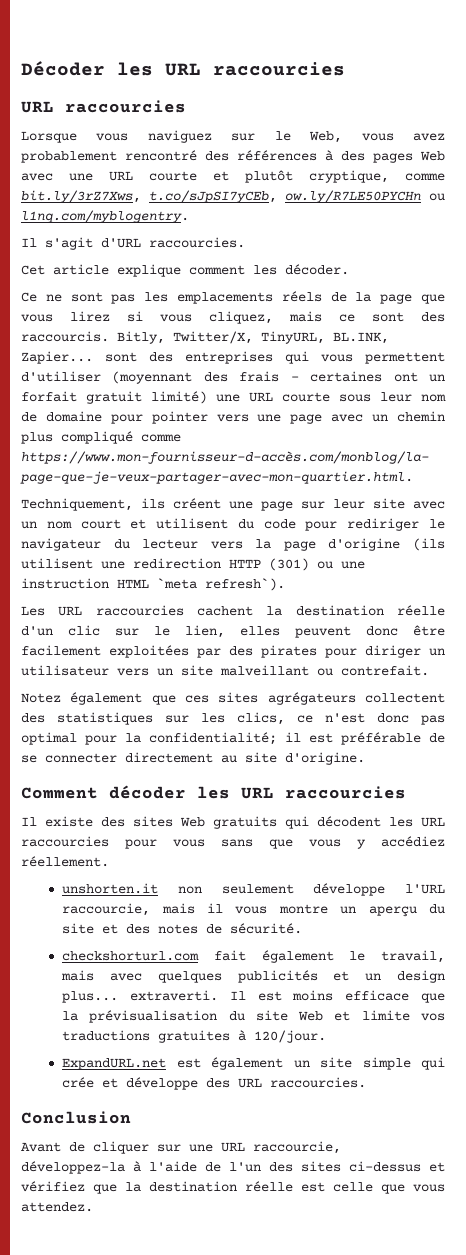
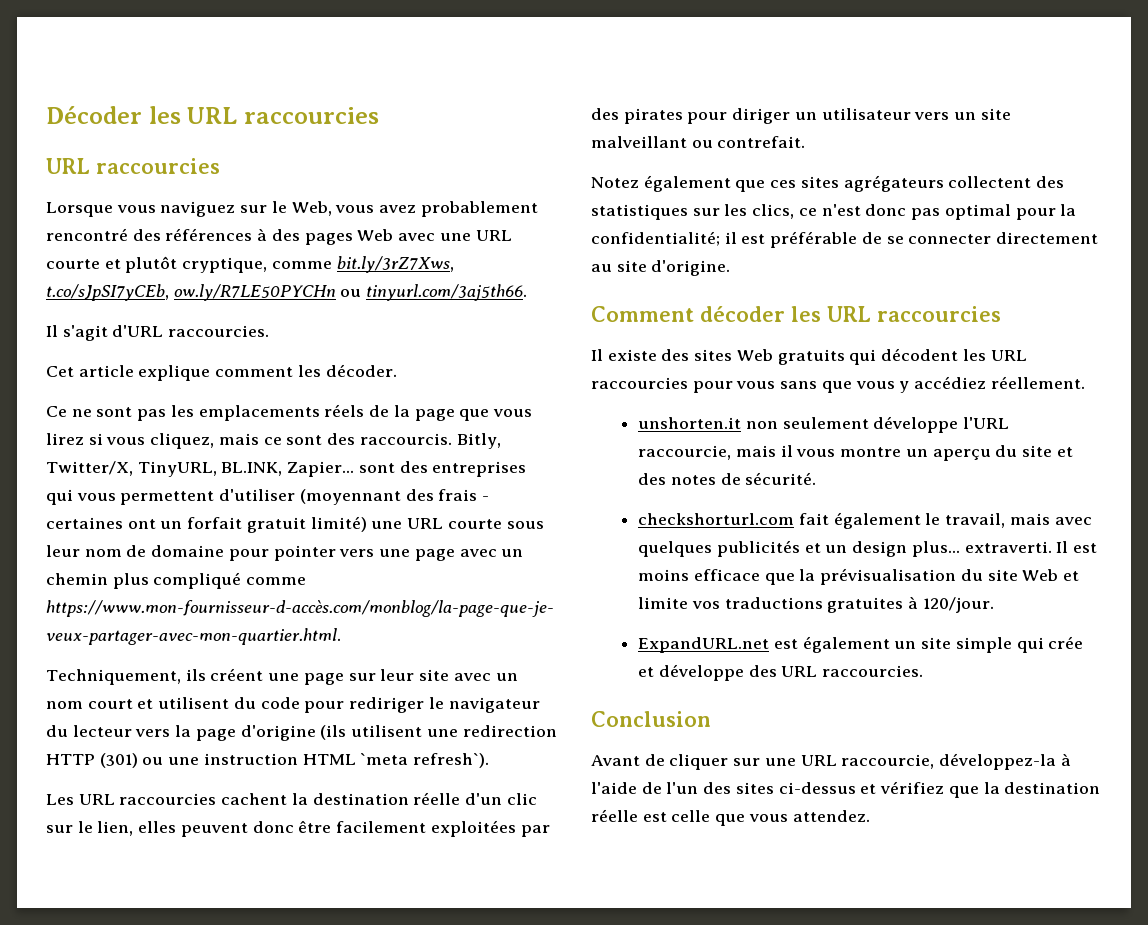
- Lorsque vous naviguez sur le Web, vous avez probablement rencontré des références à des pages Web avec une URL courte et plutôt cryptique, comme bit.ly/3rZ7Xws, t.co/sJpSI7yCEb, ow.ly/R7LE50PYCHn ou l1nq.com/myblogentry.
+ Lorsque vous naviguez sur le Web, vous avez probablement rencontré des références à des pages Web avec une URL courte et plutôt cryptique, comme bit.ly/3rZ7Xws, t.co/sJpSI7yCEb, ow.ly/R7LE50PYCHn ou tinyurl.com/3aj5th66.

